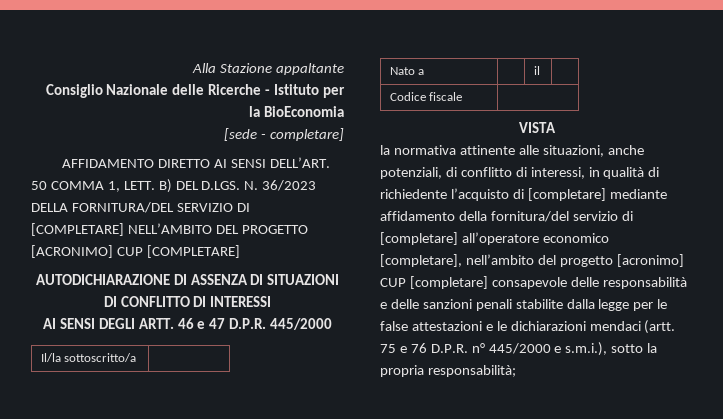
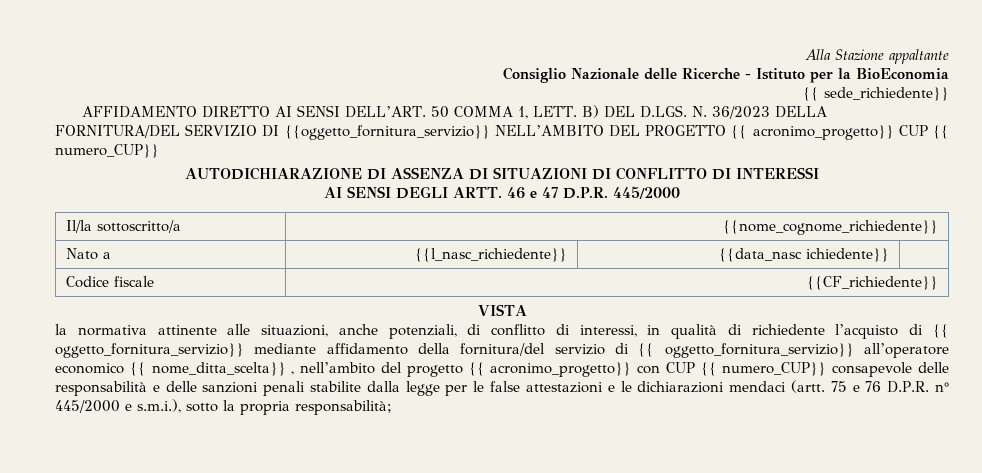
- [sede - completare]
+ {{ sede_richiedente}}
- B) DEL D.LGS. N. 36/2023 DELLA FORNITURA/DEL SERVIZIO DI [COMPLETARE] NELL’AMBITO DEL PROGETTO [ACRONIMO] CUP [COMPLETARE]
+ B) DEL D.LGS. N. 36/2023 DELLA FORNITURA/DEL SERVIZIO DI {{oggetto_fornitura_servizio}} NELL’AMBITO DEL PROGETTO {{ acronimo_progetto}} CUP {{ numero_CUP}}
- Il/la sottoscritto/a |
+ Il/la sottoscritto/a | {{nome_cognome_richiedente}}
- Nato a | | il |
+ Nato a | {{l_nasc_richiedente}} | {{data_nasc ichiedente}} |
- Codice fiscale |
+ Codice fiscale | {{CF_richiedente}}
- la normativa attinente alle situazioni, anche potenziali, di conflitto di interessi, in qualità di richiedente l’acquisto di [completare] mediante affidamento della fornitura/del servizio di [completare] all’operatore economico [completare], nell’ambito del progetto [acronimo] CUP [completare] consapevole delle responsabilità e delle sanzioni penali stabilite dalla legge per le false attestazioni e le dichiarazioni mendaci (artt.
+ la normativa attinente alle situazioni, anche potenziali, di conflitto di interessi, in qualità di richiedente l’acquisto di {{ oggetto_fornitura_servizio}} mediante affidamento della fornitura/del servizio di {{ oggetto_fornitura_servizio}} all’operatore economico {{ nome_ditta_scelta}} , nell’ambito del progetto {{ acronimo_progetto}} con CUP {{ numero_CUP}} consapevole delle responsabilità e delle sanzioni penali stabilite dalla legge per le false attestazioni e le dichiarazioni mendaci (artt.

